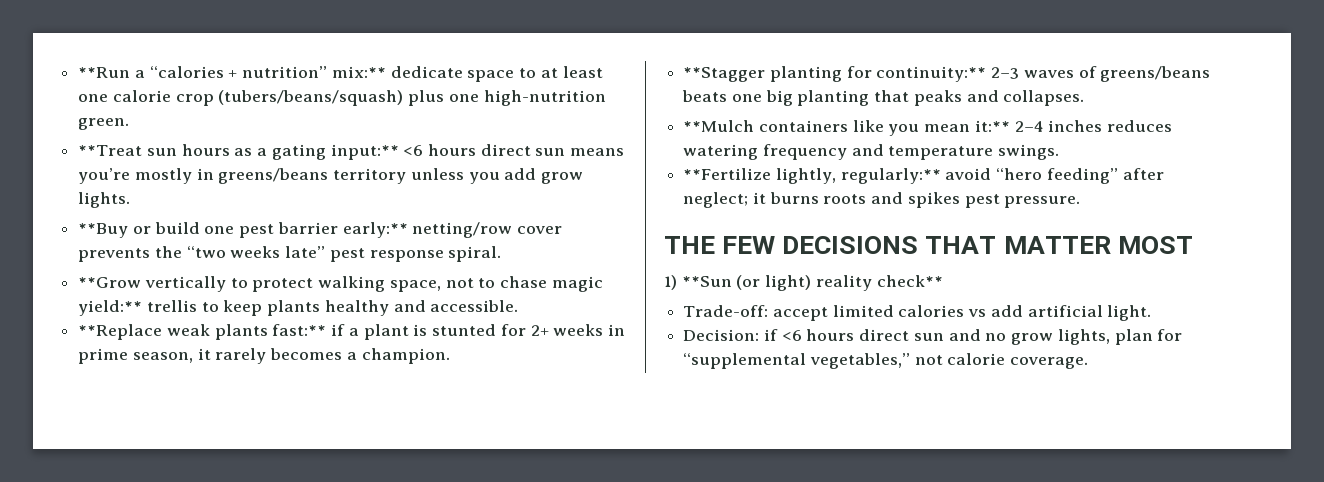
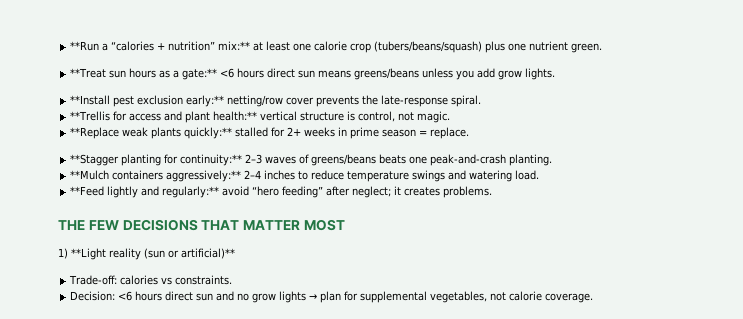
- **Run a “calories + nutrition” mix:** dedicate space to at least one calorie crop (tubers/beans/squash) plus one high-nutrition green.
+ **Run a “calories + nutrition” mix:** at least one calorie crop (tubers/beans/squash) plus one nutrient green.
- **Treat sun hours as a gating input:** <6 hours direct sun means you’re mostly in greens/beans territory unless you add grow lights.
+ **Treat sun hours as a gate:** <6 hours direct sun means greens/beans unless you add grow lights.
- **Buy or build one pest barrier early:** netting/row cover prevents the “two weeks late” pest response spiral.
- **Grow vertically to protect walking space, not to chase magic yield:** trellis to keep plants healthy and accessible.
- **Replace weak plants fast:** if a plant is stunted for 2+ weeks in prime season, it rarely becomes a champion.
+ **Install pest exclusion early:** netting/row cover prevents the late-response spiral.
+ **Trellis for access and plant health:** vertical structure is control, not magic.
+ **Replace weak plants quickly:** stalled for 2+ weeks in prime season = replace.
- **Stagger planting for continuity:** 2–3 waves of greens/beans beats one big planting that peaks and collapses.
- **Mulch containers like you mean it:** 2–4 inches reduces watering frequency and temperature swings.
- **Fertilize lightly, regularly:** avoid “hero feeding” after neglect; it burns roots and spikes pest pressure.
+ **Stagger planting for continuity:** 2–3 waves of greens/beans beats one peak-and-crash planting.
+ **Mulch containers aggressively:** 2–4 inches to reduce temperature swings and watering load.
+ **Feed lightly and regularly:** avoid “hero feeding” after neglect; it creates problems.
- 1) **Sun (or light) reality check**
- Trade-off: accept limited calories vs add artificial light.
+ 1) **Light reality (sun or artificial)**
+ Trade-off: calories vs constraints.
- Decision: if <6 hours direct sun and no grow lights, plan for “supplemental vegetables,” not calorie coverage.
+ Decision: <6 hours direct sun and no grow lights → plan for supplemental vegetables, not calorie coverage.

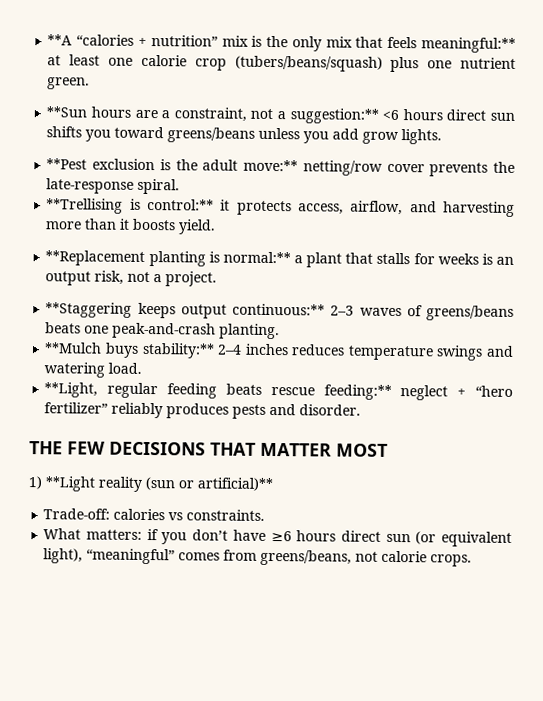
- **Run a “calories + nutrition” mix:** at least one calorie crop (tubers/beans/squash) plus one nutrient green.
+ **A “calories + nutrition” mix is the only mix that feels meaningful:** at least one calorie crop (tubers/beans/squash) plus one nutrient green.
- **Treat sun hours as a gate:** <6 hours direct sun means greens/beans unless you add grow lights.
+ **Sun hours are a constraint, not a suggestion:** <6 hours direct sun shifts you toward greens/beans unless you add grow lights.
- **Install pest exclusion early:** netting/row cover prevents the late-response spiral.
+ **Pest exclusion is the adult move:** netting/row cover prevents the late-response spiral.
- **Trellis for access and plant health:** vertical structure is control, not magic.
- **Replace weak plants quickly:** stalled for 2+ weeks in prime season = replace.
- **Stagger planting for continuity:** 2–3 waves of greens/beans beats one peak-and-crash planting.
+ **Trellising is control:** it protects access, airflow, and harvesting more than it boosts yield.
+ **Replacement planting is normal:** a plant that stalls for weeks is an output risk, not a project.
+ **Staggering keeps output continuous:** 2–3 waves of greens/beans beats one peak-and-crash planting.
- **Mulch containers aggressively:** 2–4 inches to reduce temperature swings and watering load.
+ **Mulch buys stability:** 2–4 inches reduces temperature swings and watering load.
- **Feed lightly and regularly:** avoid “hero feeding” after neglect; it creates problems.
+ **Light, regular feeding beats rescue feeding:** neglect + “hero fertilizer” reliably produces pests and disorder.
- Decision: <6 hours direct sun and no grow lights → plan for supplemental vegetables, not calorie coverage.
+ What matters: if you don’t have ≥6 hours direct sun (or equivalent light), “meaningful” comes from greens/beans, not calorie crops.

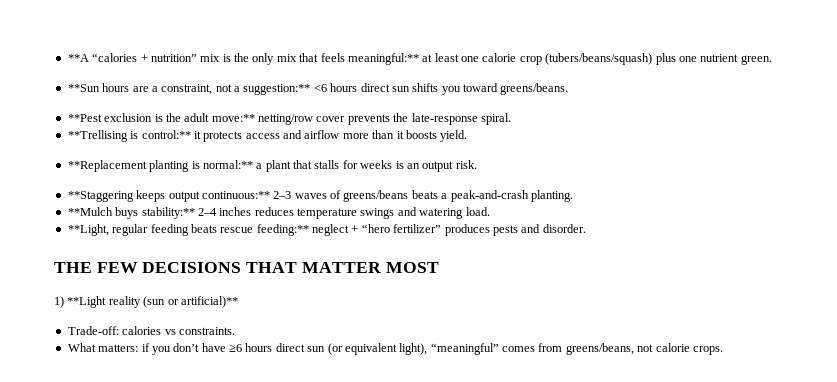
- **Sun hours are a constraint, not a suggestion:** <6 hours direct sun shifts you toward greens/beans unless you add grow lights.
+ **Sun hours are a constraint, not a suggestion:** <6 hours direct sun shifts you toward greens/beans.
- **Trellising is control:** it protects access, airflow, and harvesting more than it boosts yield.
+ **Trellising is control:** it protects access and airflow more than it boosts yield.
- **Replacement planting is normal:** a plant that stalls for weeks is an output risk, not a project.
+ **Replacement planting is normal:** a plant that stalls for weeks is an output risk.
- **Staggering keeps output continuous:** 2–3 waves of greens/beans beats one peak-and-crash planting.
+ **Staggering keeps output continuous:** 2–3 waves of greens/beans beats a peak-and-crash planting.
- **Light, regular feeding beats rescue feeding:** neglect + “hero fertilizer” reliably produces pests and disorder.
+ **Light, regular feeding beats rescue feeding:** neglect + “hero fertilizer” produces pests and disorder.

